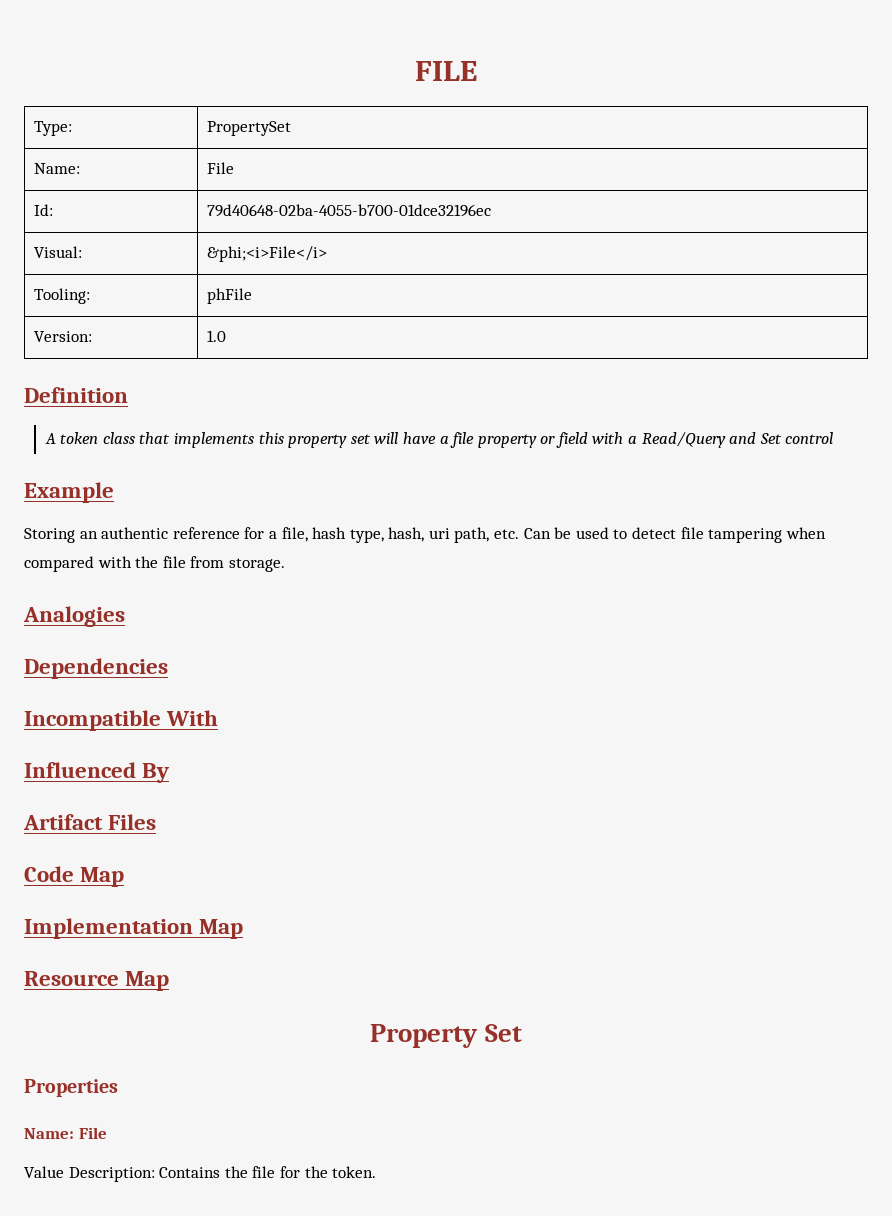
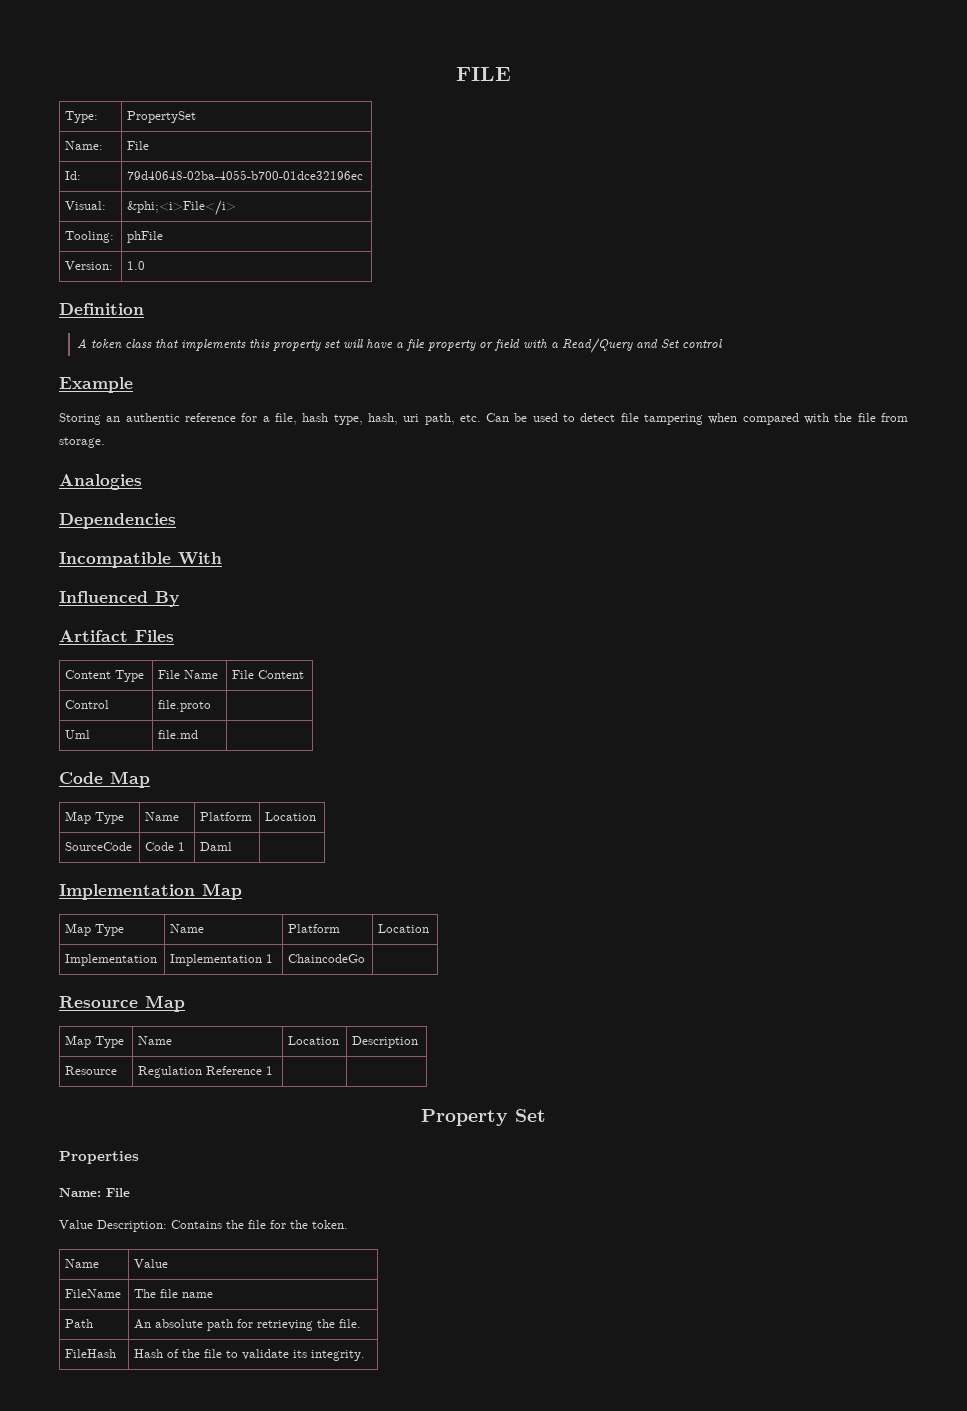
+ Content Type | File Name | File Content
+ Control | file.proto |
+ Uml | file.md |
  Code Map
+ Map Type | Name | Platform | Location
+ SourceCode | Code 1 | Daml |
  Implementation Map
+ Map Type | Name | Platform | Location
+ Implementation | Implementation 1 | ChaincodeGo |
  Resource Map
+ Map Type | Name | Location | Description
+ Resource | Regulation Reference 1 | |
+ Name | Value
+ FileName | The file name
+ Path | An absolute path for retrieving the file.
+ FileHash | Hash of the file to validate its integrity.

